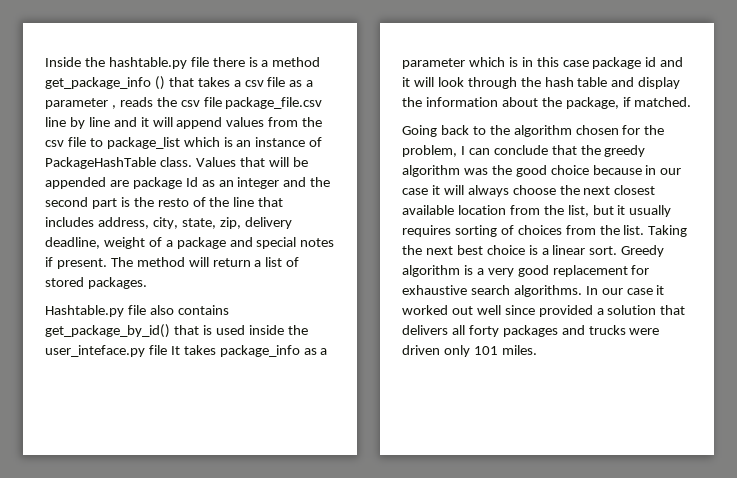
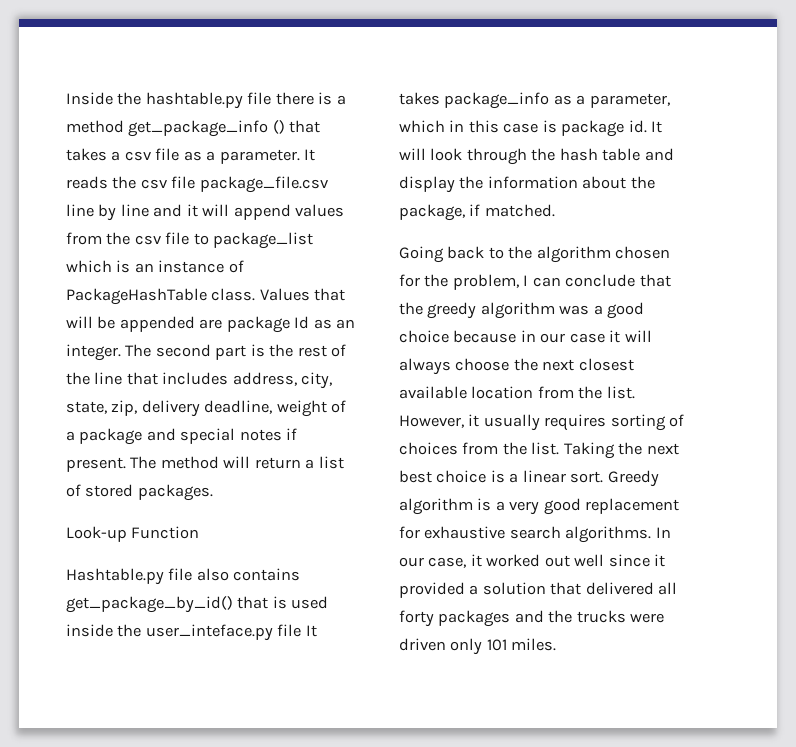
- Inside the hashtable.py file there is a method get_package_info () that takes a csv file as a parameter , reads the csv file package_file.csv line by line and it will append values from the csv file to package_list which is an instance of PackageHashTable class.
+ Inside the hashtable.py file there is a method get_package_info () that takes a csv file as a parameter. It reads the csv file package_file.csv line by line and it will append values from the csv file to package_list which is an instance of PackageHashTable class.
- Values that will be appended are package Id as an integer and the second part is the resto of the line that includes address, city, state, zip, delivery deadline, weight of a package and special notes if present.
+ Values that will be appended are package Id as an integer. The second part is the rest of the line that includes address, city, state, zip, delivery deadline, weight of a package and special notes if present.
+ Look-up Function
- Hashtable.py file also contains get_package_by_id() that is used inside the user_inteface.py file It takes package_info as a parameter which is in this case package id and it will look through the hash table and display the information about the package, if matched.
+ Hashtable.py file also contains get_package_by_id() that is used inside the user_inteface.py file It takes package_info as a parameter, which in this case is package id. It will look through the hash table and display the information about the package, if matched.
- Going back to the algorithm chosen for the problem, I can conclude that the greedy algorithm was the good choice because in our case it will always choose the next closest available location from the list, but it usually requires sorting of choices from the list.
+ Going back to the algorithm chosen for the problem, I can conclude that the greedy algorithm was a good choice because in our case it will always choose the next closest available location from the list. However, it usually requires sorting of choices from the list.
- In our case it worked out well since provided a solution that delivers all forty packages and trucks were driven only 101 miles.
+ In our case, it worked out well since it provided a solution that delivered all forty packages and the trucks were driven only 101 miles.

